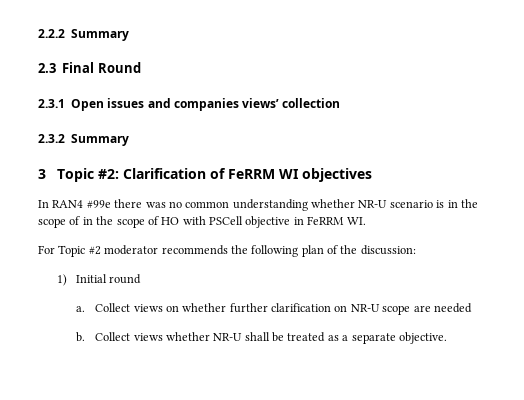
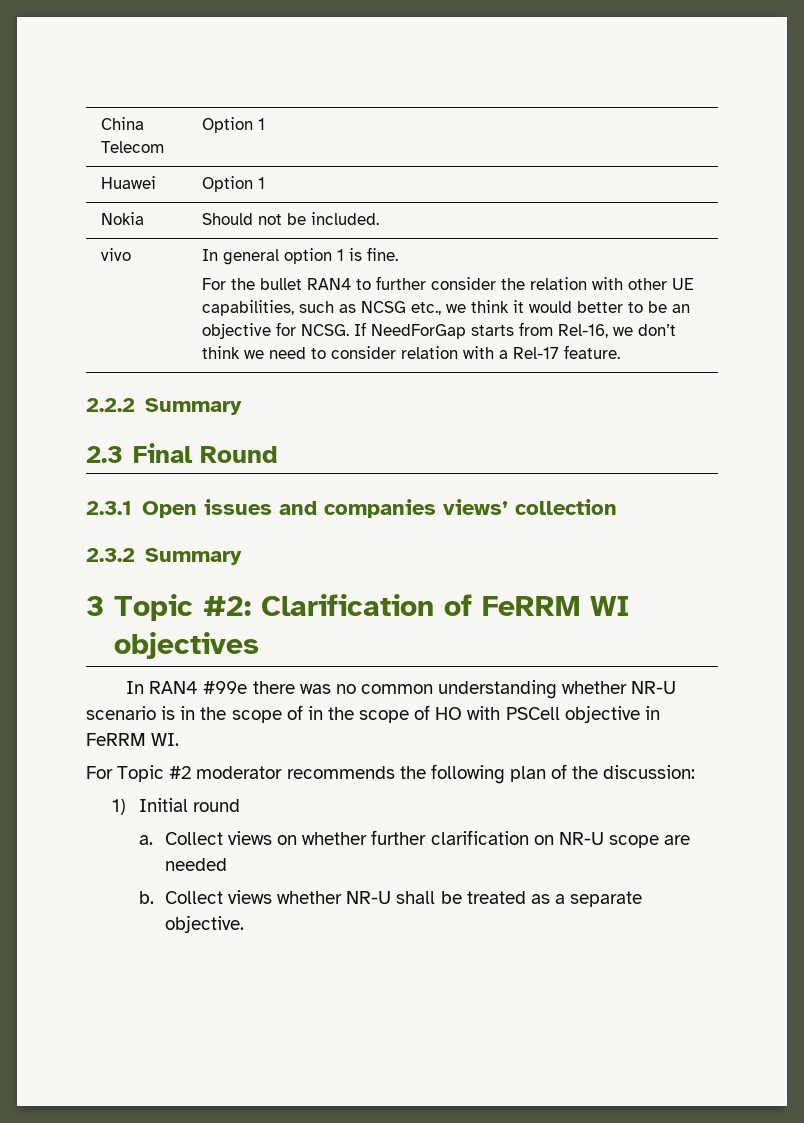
+ China Telecom | Option 1
+ Huawei | Option 1
+ Nokia | Should not be included.
+ vivo | In general option 1 is fine.
+ For the bullet RAN4 to further consider the relation with other UE capabilities, such as NCSG etc., we think it would better to be an objective for NCSG. If NeedForGap starts from Rel-16, we don’t think we need to consider relation with a Rel-17 feature.

